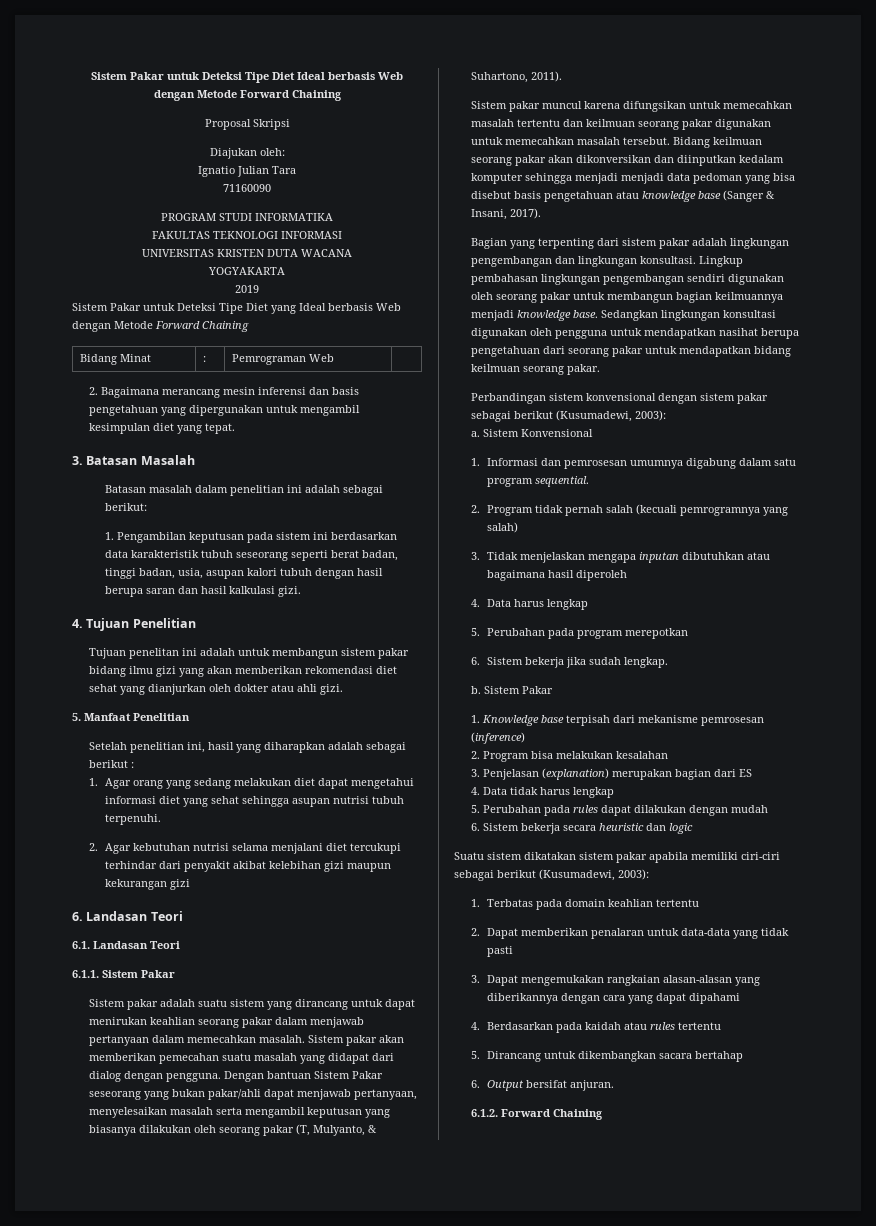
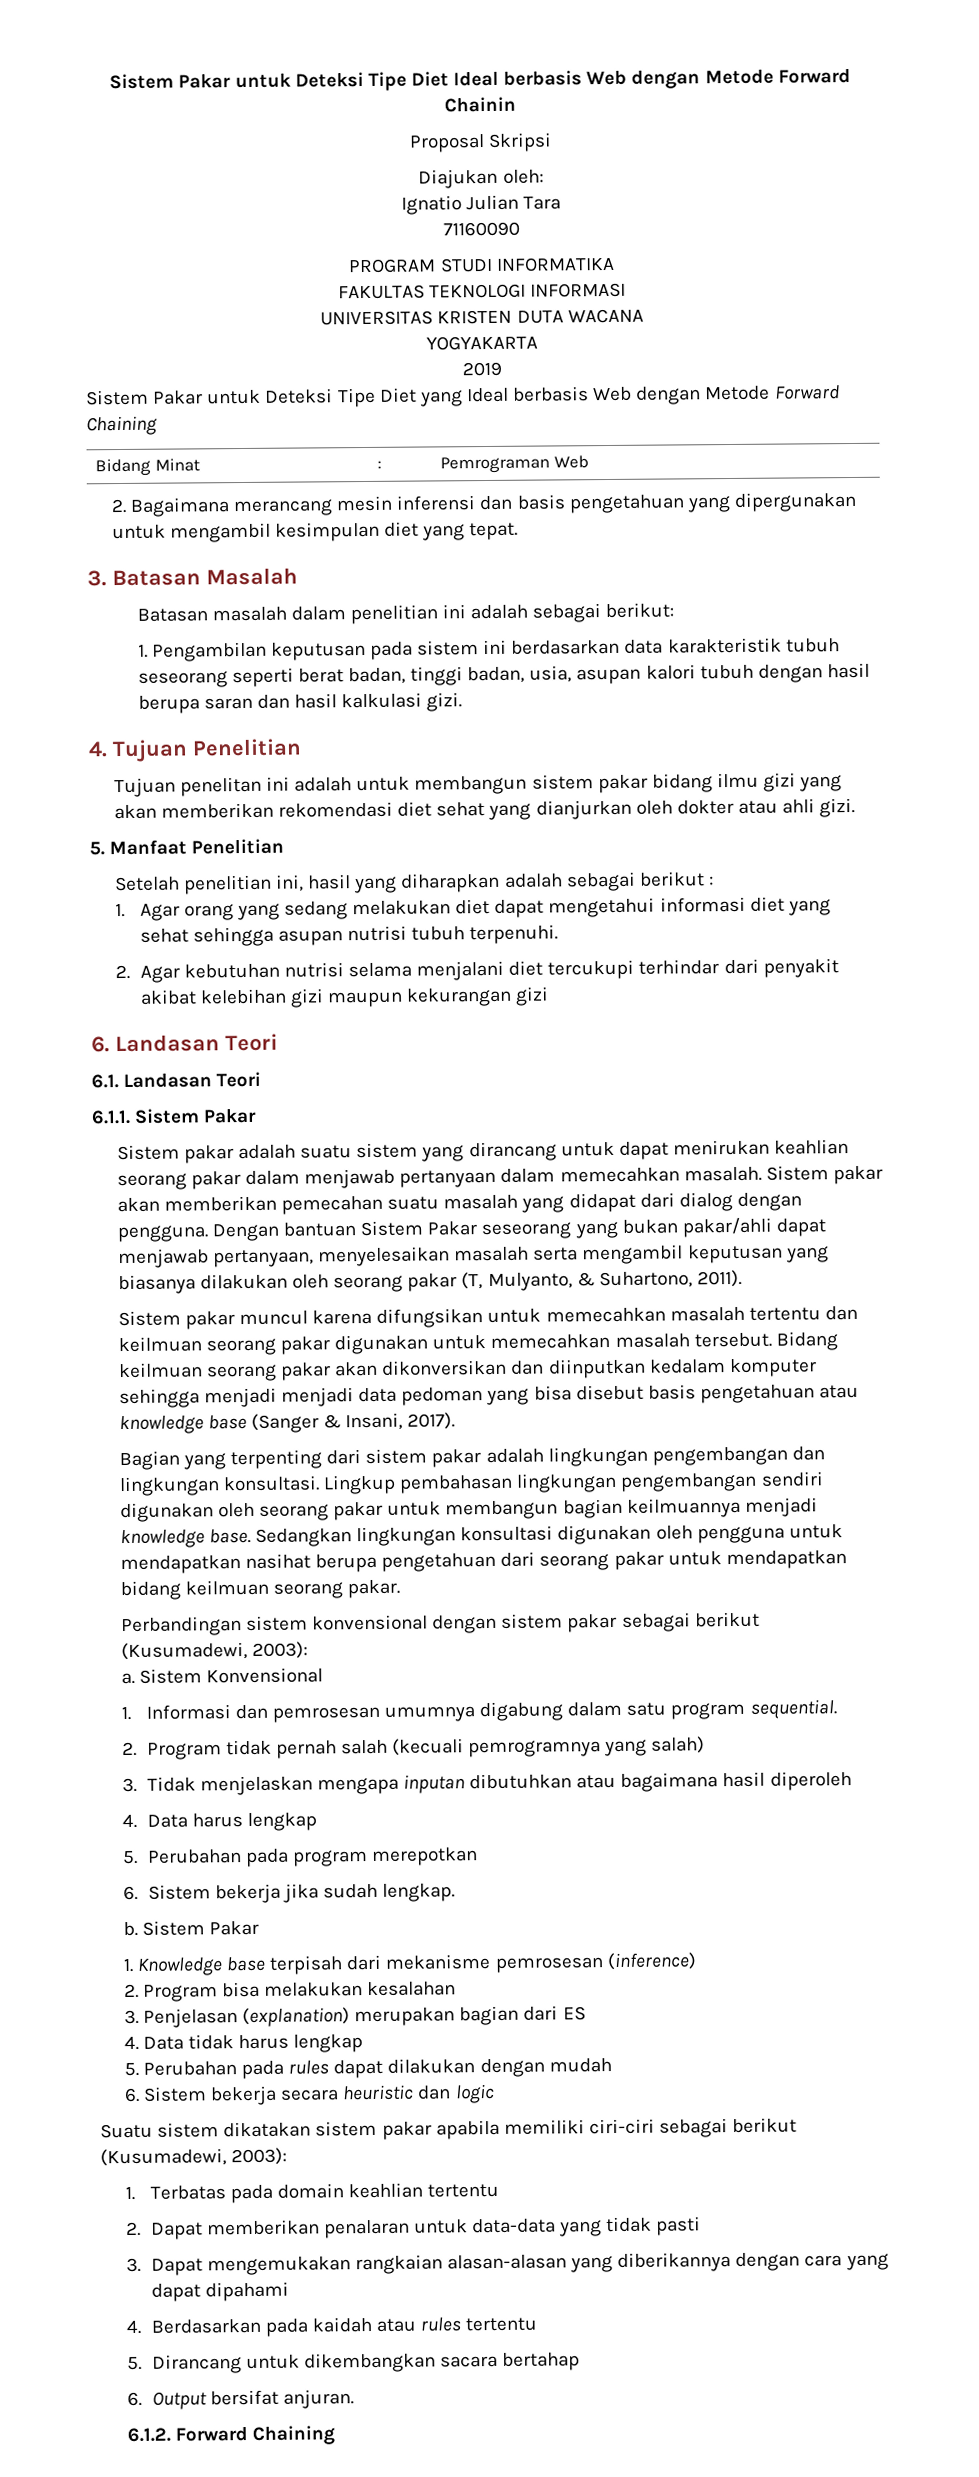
- Sistem Pakar untuk Deteksi Tipe Diet Ideal berbasis Web dengan Metode Forward Chaining
+ Sistem Pakar untuk Deteksi Tipe Diet Ideal berbasis Web dengan Metode Forward Chainin

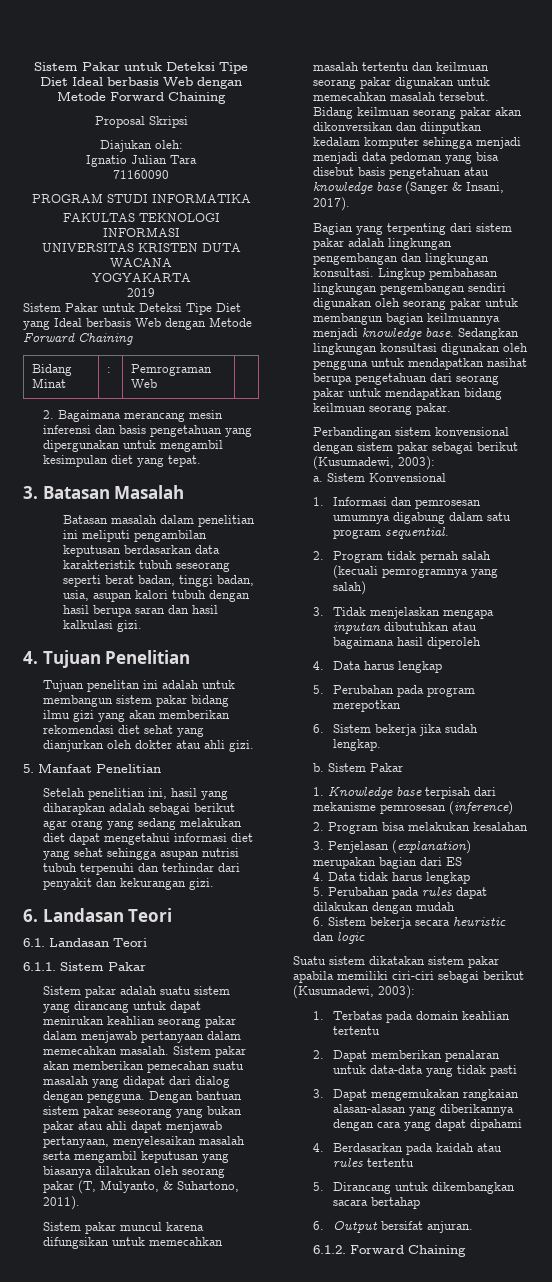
- Sistem Pakar untuk Deteksi Tipe Diet Ideal berbasis Web dengan Metode Forward Chainin
+ Sistem Pakar untuk Deteksi Tipe Diet Ideal berbasis Web dengan Metode Forward Chaining
- Batasan masalah dalam penelitian ini adalah sebagai berikut:
- 1. Pengambilan keputusan pada sistem ini berdasarkan data karakteristik tubuh seseorang seperti berat badan, tinggi badan, usia, asupan kalori tubuh dengan hasil berupa saran dan hasil kalkulasi gizi.
+ Batasan masalah dalam penelitian ini meliputi pengambilan keputusan berdasarkan data karakteristik tubuh seseorang seperti berat badan, tinggi badan, usia, asupan kalori tubuh dengan hasil berupa saran dan hasil kalkulasi gizi.
- Setelah penelitian ini, hasil yang diharapkan adalah sebagai berikut :
- 1. Agar orang yang sedang melakukan diet dapat mengetahui informasi diet yang sehat sehingga asupan nutrisi tubuh terpenuhi.
- 2. Agar kebutuhan nutrisi selama menjalani diet tercukupi terhindar dari penyakit akibat kelebihan gizi maupun kekurangan gizi
+ Setelah penelitian ini, hasil yang diharapkan adalah sebagai berikut agar orang yang sedang melakukan diet dapat mengetahui informasi diet yang sehat sehingga asupan nutrisi tubuh terpenuhi dan terhindar dari penyakit dan kekurangan gizi.
- Dengan bantuan Sistem Pakar seseorang yang bukan pakar/ahli dapat menjawab pertanyaan, menyelesaikan masalah serta mengambil keputusan yang biasanya dilakukan oleh seorang pakar (T, Mulyanto, & Suhartono, 2011).
+ Dengan bantuan sistem pakar seseorang yang bukan pakar atau ahli dapat menjawab pertanyaan, menyelesaikan masalah serta mengambil keputusan yang biasanya dilakukan oleh seorang pakar (T, Mulyanto, & Suhartono, 2011).

